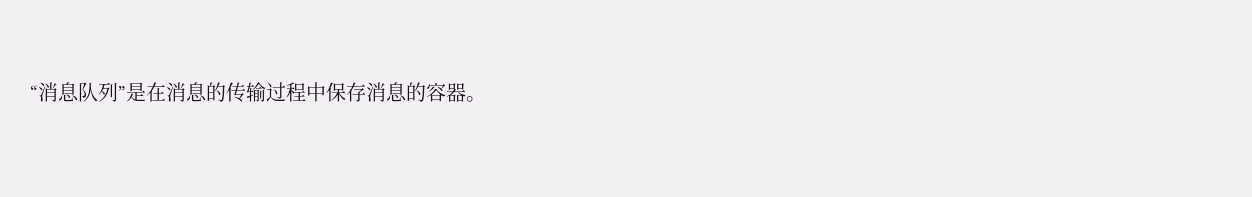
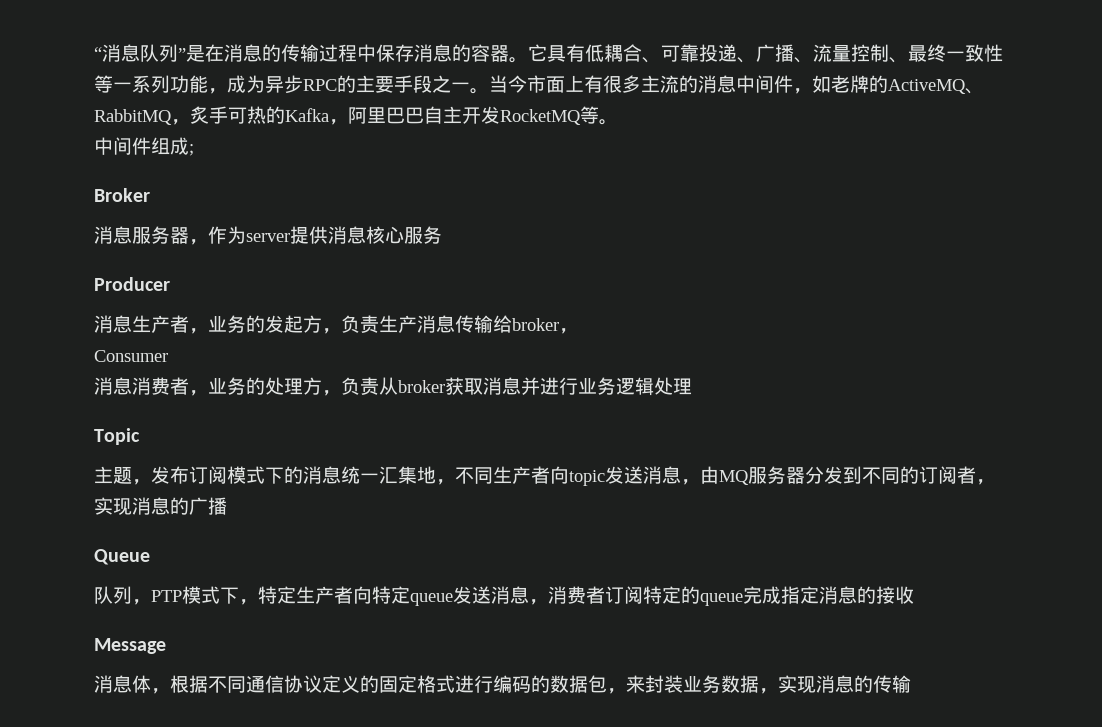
+ 它具有低耦合、可靠投递、广播、流量控制、最终一致性等一系列功能，成为异步RPC的主要手段之一。当今市面上有很多主流的消息中间件，如老牌的ActiveMQ、RabbitMQ，炙手可热的Kafka，阿里巴巴自主开发RocketMQ等。
+ 中间件组成;
+ Broker
+ 消息服务器，作为server提供消息核心服务
+ Producer
+ 消息生产者，业务的发起方，负责生产消息传输给broker，
+ Consumer
+ 消息消费者，业务的处理方，负责从broker获取消息并进行业务逻辑处理
+ Topic
+ 主题，发布订阅模式下的消息统一汇集地，不同生产者向topic发送消息，由MQ服务器分发到不同的订阅者，实现消息的广播
+ Queue
+ 队列，PTP模式下，特定生产者向特定queue发送消息，消费者订阅特定的queue完成指定消息的接收
+ Message
+ 消息体，根据不同通信协议定义的固定格式进行编码的数据包，来封装业务数据，实现消息的传输

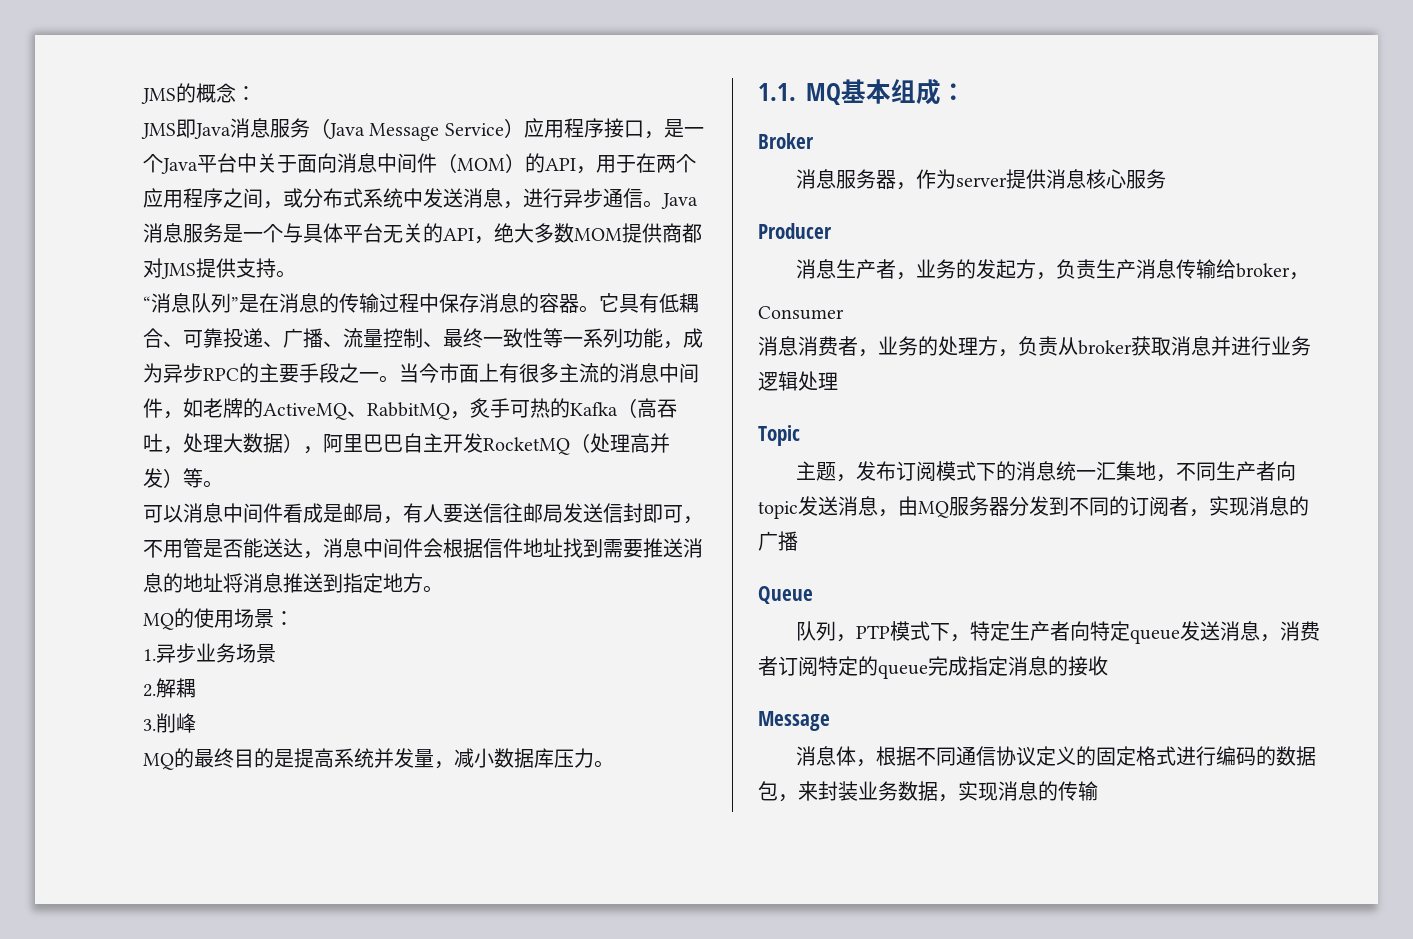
+ JMS的概念：
+ JMS即Java消息服务（Java Message Service）应用程序接口，是一个Java平台中关于面向消息中间件（MOM）的API，用于在两个应用程序之间，或分布式系统中发送消息，进行异步通信。Java消息服务是一个与具体平台无关的API，绝大多数MOM提供商都对JMS提供支持。
- 当今市面上有很多主流的消息中间件，如老牌的ActiveMQ、RabbitMQ，炙手可热的Kafka，阿里巴巴自主开发RocketMQ等。
- 中间件组成;
+ 当今市面上有很多主流的消息中间件，如老牌的ActiveMQ、RabbitMQ，炙手可热的Kafka（高吞吐，处理大数据），阿里巴巴自主开发RocketMQ（处理高并发）等。
+ 可以消息中间件看成是邮局，有人要送信往邮局发送信封即可，不用管是否能送达，消息中间件会根据信件地址找到需要推送消息的地址将消息推送到指定地方。
+ MQ的使用场景：
+ 1.异步业务场景
+ 2.解耦
+ 3.削峰
+ MQ的最终目的是提高系统并发量，减小数据库压力。
+ 1.1. MQ基本组成：

